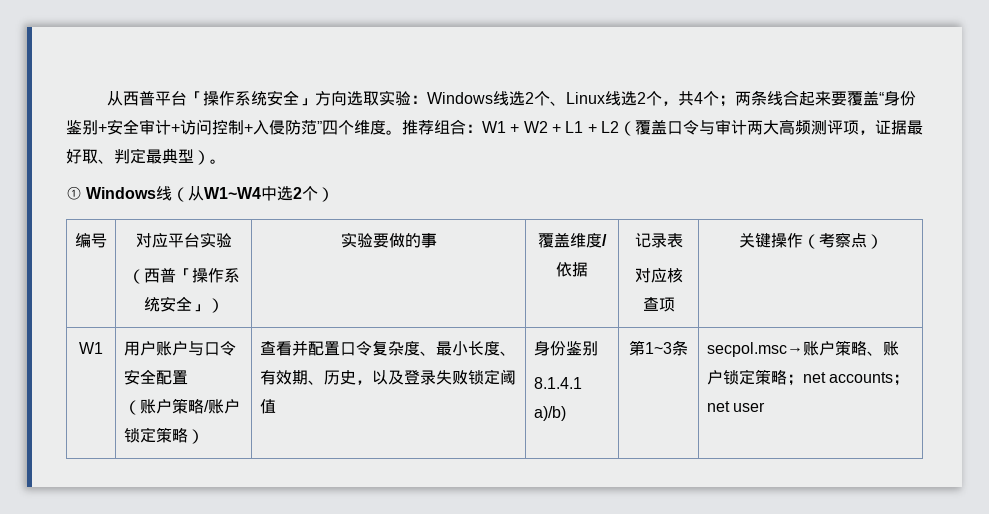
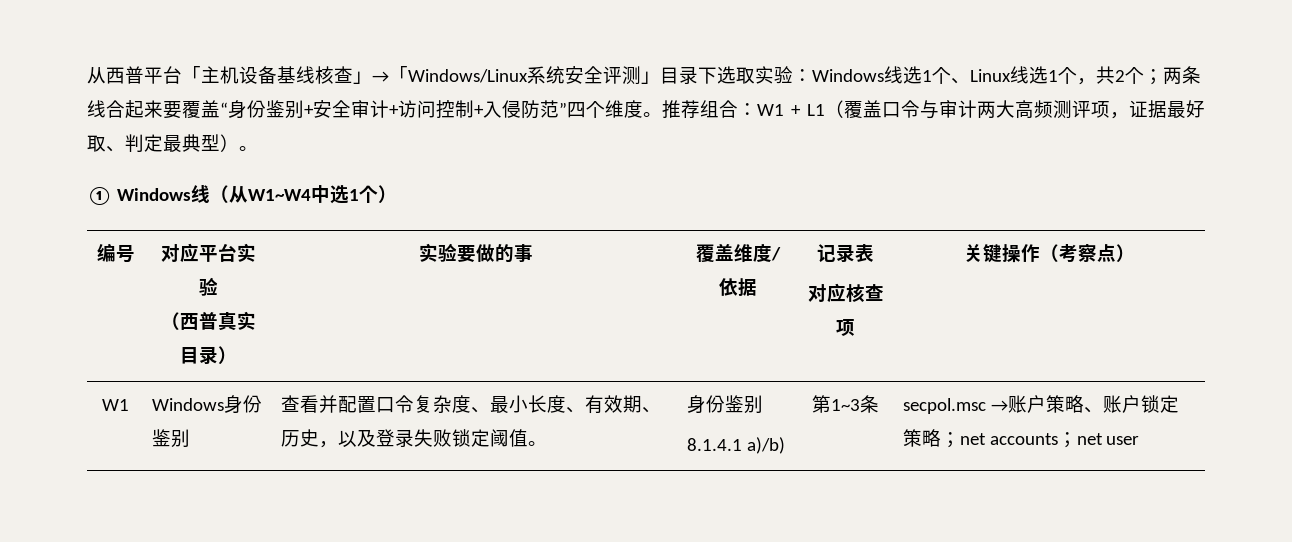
- 从西普平台「操作系统安全」方向选取实验：Windows线选2个、Linux线选2个，共4个；两条线合起来要覆盖“身份鉴别+安全审计+访问控制+入侵防范”四个维度。
+ 从西普平台「主机设备基线核查」→「Windows/Linux系统安全评测」目录下选取实验：Windows线选1个、Linux线选1个，共2个；两条线合起来要覆盖“身份鉴别+安全审计+访问控制+入侵防范”四个维度。
- 推荐组合：W1 + W2 + L1 + L2（覆盖口令与审计两大高频测评项，证据最好取、判定最典型）。
+ 推荐组合：W1 + L1（覆盖口令与审计两大高频测评项，证据最好取、判定最典型）。
- ① Windows线（从W1~W4中选2个）
+ ① Windows线（从W1~W4中选1个）
  编号 | 对应平台实验
- （西普「操作系统安全」） | 实验要做的事 | 覆盖维度/依据 | 记录表
+ （西普真实目录） | 实验要做的事 | 覆盖维度/依据 | 记录表
- 用户账户与口令安全配置
- （账户策略/账户锁定策略）
+ Windows身份鉴别
- 查看并配置口令复杂度、最小长度、有效期、历史，以及登录失败锁定阈值
+ 查看并配置口令复杂度、最小长度、有效期、历史，以及登录失败锁定阈值。
- secpol.msc→账户策略、账户锁定策略；net accounts；net user
+ secpol.msc →账户策略、账户锁定策略；net accounts；net user

